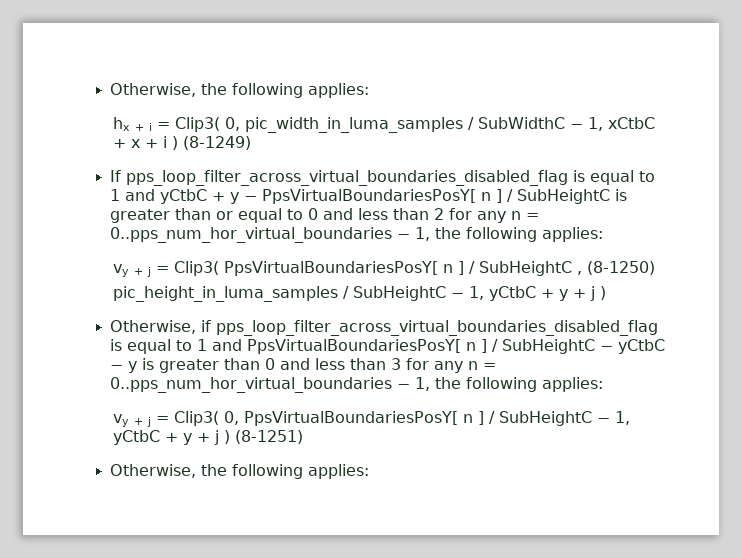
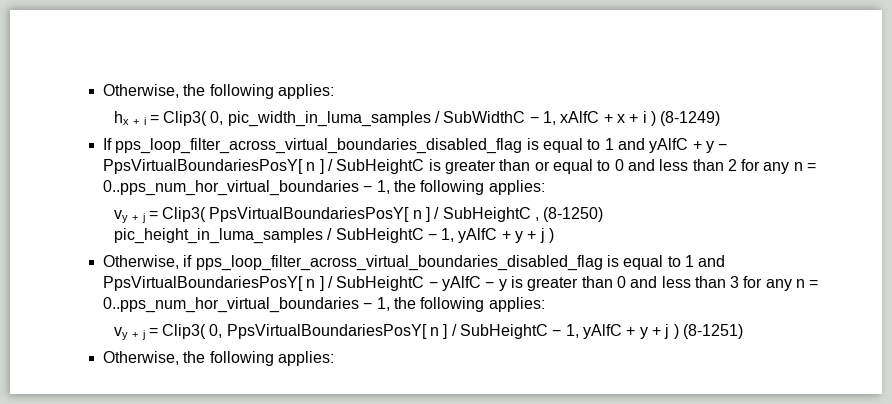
- hx + i = Clip3( 0, pic_width_in_luma_samples / SubWidthC − 1, xCtbC + x + i ) (8-1249)
+ hx + i = Clip3( 0, pic_width_in_luma_samples / SubWidthC − 1, xAlfC + x + i ) (8-1249)
- If pps_loop_filter_across_virtual_boundaries_disabled_flag is equal to 1 and yCtbC + y − PpsVirtualBoundariesPosY[ n ] / SubHeightC is greater than or equal to 0 and less than 2 for any n = 0..pps_num_hor_virtual_boundaries − 1, the following applies:
+ If pps_loop_filter_across_virtual_boundaries_disabled_flag is equal to 1 and yAlfC + y − PpsVirtualBoundariesPosY[ n ] / SubHeightC is greater than or equal to 0 and less than 2 for any n = 0..pps_num_hor_virtual_boundaries − 1, the following applies:
- pic_height_in_luma_samples / SubHeightC − 1, yCtbC + y + j )
+ pic_height_in_luma_samples / SubHeightC − 1, yAlfC + y + j )
- Otherwise, if pps_loop_filter_across_virtual_boundaries_disabled_flag is equal to 1 and PpsVirtualBoundariesPosY[ n ] / SubHeightC − yCtbC − y is greater than 0 and less than 3 for any n = 0..pps_num_hor_virtual_boundaries − 1, the following applies:
+ Otherwise, if pps_loop_filter_across_virtual_boundaries_disabled_flag is equal to 1 and PpsVirtualBoundariesPosY[ n ] / SubHeightC − yAlfC − y is greater than 0 and less than 3 for any n = 0..pps_num_hor_virtual_boundaries − 1, the following applies:
- vy + j = Clip3( 0, PpsVirtualBoundariesPosY[ n ] / SubHeightC − 1, yCtbC + y + j ) (8-1251)
+ vy + j = Clip3( 0, PpsVirtualBoundariesPosY[ n ] / SubHeightC − 1, yAlfC + y + j ) (8-1251)

